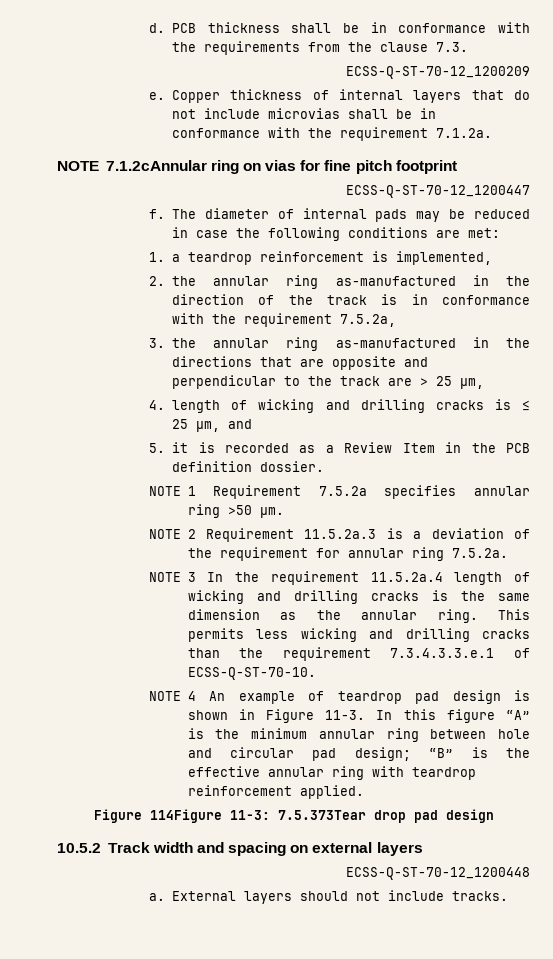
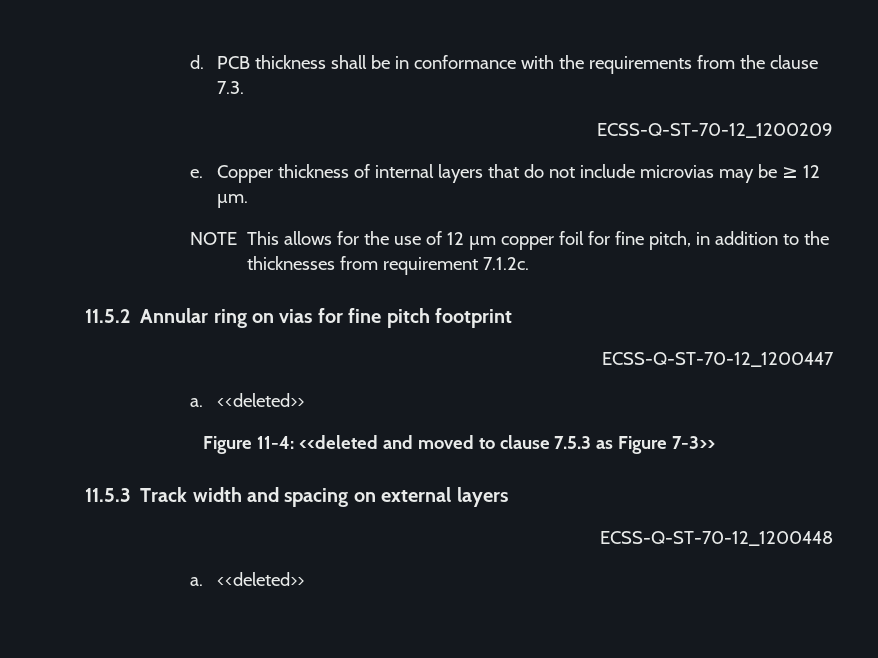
- Copper thickness of internal layers that do not include microvias shall be in conformance with the requirement 7.1.2a.
- NOTE 7.1.2cAnnular ring on vias for fine pitch footprint
+ Copper thickness of internal layers that do not include microvias may be ≥ 12 µm.
+ NOTE This allows for the use of 12 µm copper foil for fine pitch, in addition to the thicknesses from requirement 7.1.2c.
+ 11.5.2 Annular ring on vias for fine pitch footprint
  ECSS-Q-ST-70-12_1200447
- f. The diameter of internal pads may be reduced in case the following conditions are met:
- 1. a teardrop reinforcement is implemented,
- 2. the annular ring as-manufactured in the direction of the track is in conformance with the requirement 7.5.2a,
- 3. the annular ring as-manufactured in the directions that are opposite and perpendicular to the track are > 25 µm,
- 4. length of wicking and drilling cracks is ≤ 25 µm, and
- 5. it is recorded as a Review Item in the PCB definition dossier.
- NOTE 1 Requirement 7.5.2a specifies annular ring >50 µm.
- NOTE 2 Requirement 11.5.2a.3 is a deviation of the requirement for annular ring 7.5.2a.
- NOTE 3 In the requirement 11.5.2a.4 length of wicking and drilling cracks is the same dimension as the annular ring. This permits less wicking and drilling cracks than the requirement 7.3.4.3.3.e.1 of ECSS-Q-ST-70-10.
- NOTE 4 An example of teardrop pad design is shown in Figure 11-3. In this figure “A” is the minimum annular ring between hole and circular pad design; “B” is the effective annular ring with teardrop reinforcement applied.
- Figure 114Figure 11-3: 7.5.373Tear drop pad design
- 10.5.2 Track width and spacing on external layers
+ a. <<deleted>>
+ Figure 11-4: <<deleted and moved to clause 7.5.3 as Figure 7-3>>
+ 11.5.3 Track width and spacing on external layers
  ECSS-Q-ST-70-12_1200448
- a. External layers should not include tracks.
+ a. <<deleted>>

